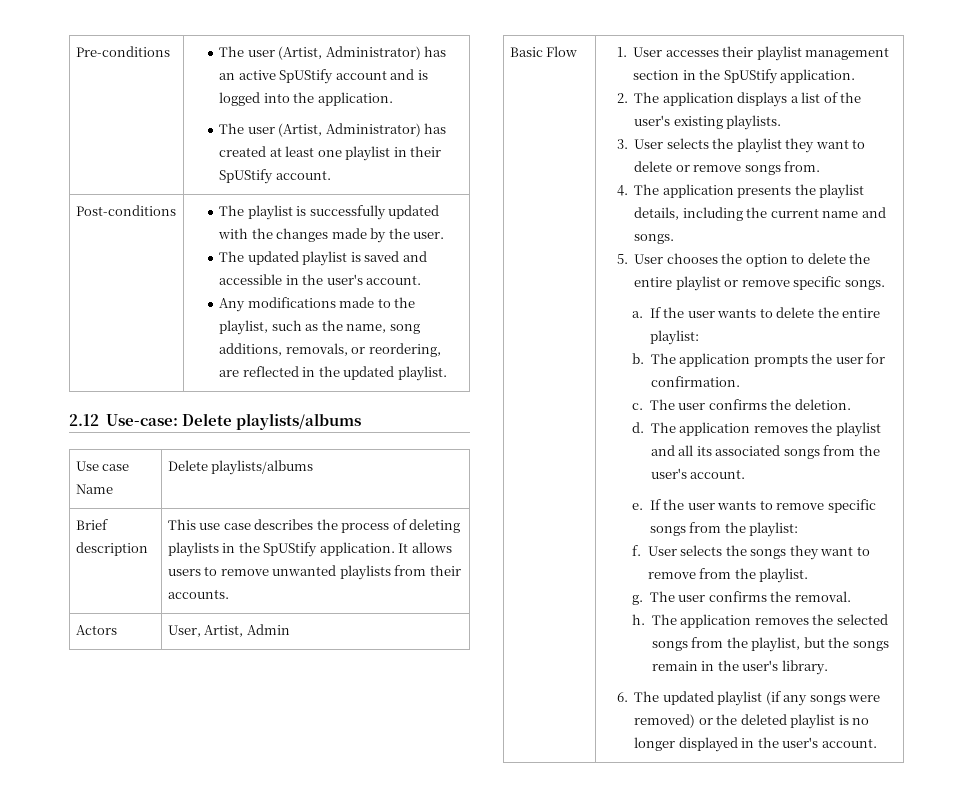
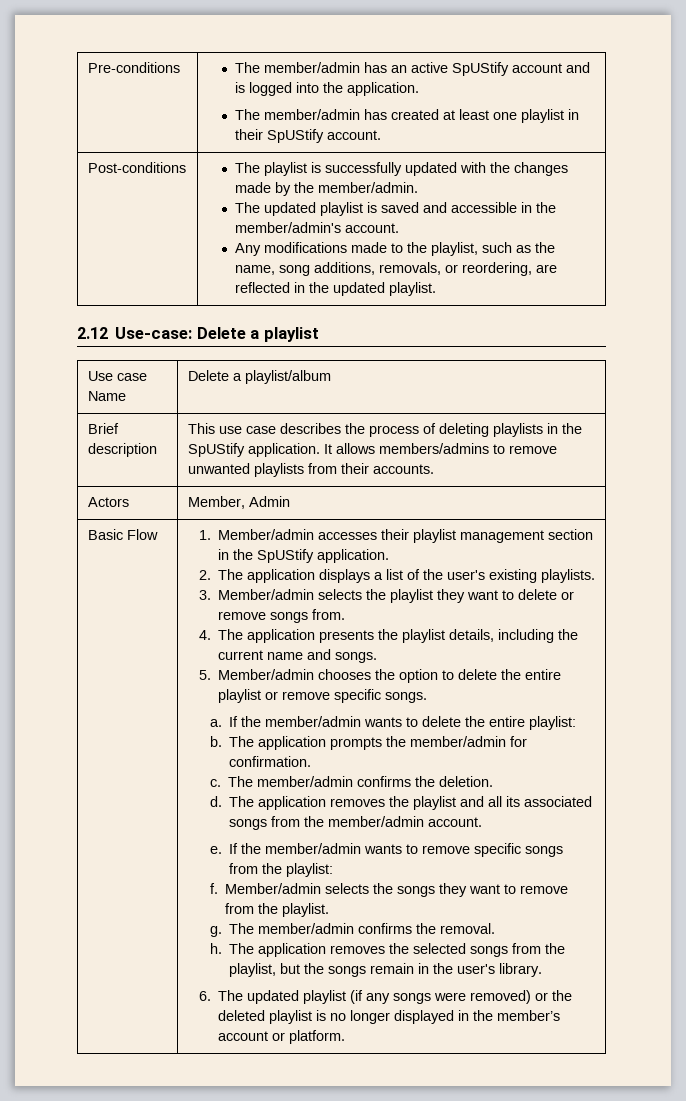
- Pre-conditions | The user (Artist, Administrator) has an active SpUStify account and is logged into the application.
- The user (Artist, Administrator) has created at least one playlist in their SpUStify account.
+ Pre-conditions | The member/admin has an active SpUStify account and is logged into the application.
+ The member/admin has created at least one playlist in their SpUStify account.
- The playlist is successfully updated with the changes made by the user.
+ The playlist is successfully updated with the changes made by the member/admin.
- The updated playlist is saved and accessible in the user's account.
+ The updated playlist is saved and accessible in the member/admin's account.
- 2.12 Use-case: Delete playlists/albums
+ 2.12 Use-case: Delete a playlist
- Use case Name | Delete playlists/albums
+ Use case Name | Delete a playlist/album
- Brief description | This use case describes the process of deleting playlists in the SpUStify application. It allows users to remove unwanted playlists from their accounts.
+ Brief description | This use case describes the process of deleting playlists in the SpUStify application. It allows members/admins to remove unwanted playlists from their accounts.
- Actors | User, Artist, Admin
+ Actors | Member, Admin
- 1. User accesses their playlist management section in the SpUStify application.
+ 1. Member/admin accesses their playlist management section in the SpUStify application.
- 3. User selects the playlist they want to delete or remove songs from.
+ 3. Member/admin selects the playlist they want to delete or remove songs from.
- 5. User chooses the option to delete the entire playlist or remove specific songs.
+ 5. Member/admin chooses the option to delete the entire playlist or remove specific songs.
- If the user wants to delete the entire playlist:
+ If the member/admin wants to delete the entire playlist:
- The application prompts the user for confirmation.
+ The application prompts the member/admin for confirmation.
- The user confirms the deletion.
+ The member/admin confirms the deletion.
- The application removes the playlist and all its associated songs from the user's account.
+ The application removes the playlist and all its associated songs from the member/admin account.
- If the user wants to remove specific songs from the playlist:
+ If the member/admin wants to remove specific songs from the playlist:
- User selects the songs they want to remove from the playlist.
+ Member/admin selects the songs they want to remove from the playlist.
- The user confirms the removal.
+ The member/admin confirms the removal.
- 6. The updated playlist (if any songs were removed) or the deleted playlist is no longer displayed in the user's account.
+ 6. The updated playlist (if any songs were removed) or the deleted playlist is no longer displayed in the member’s account or platform.

